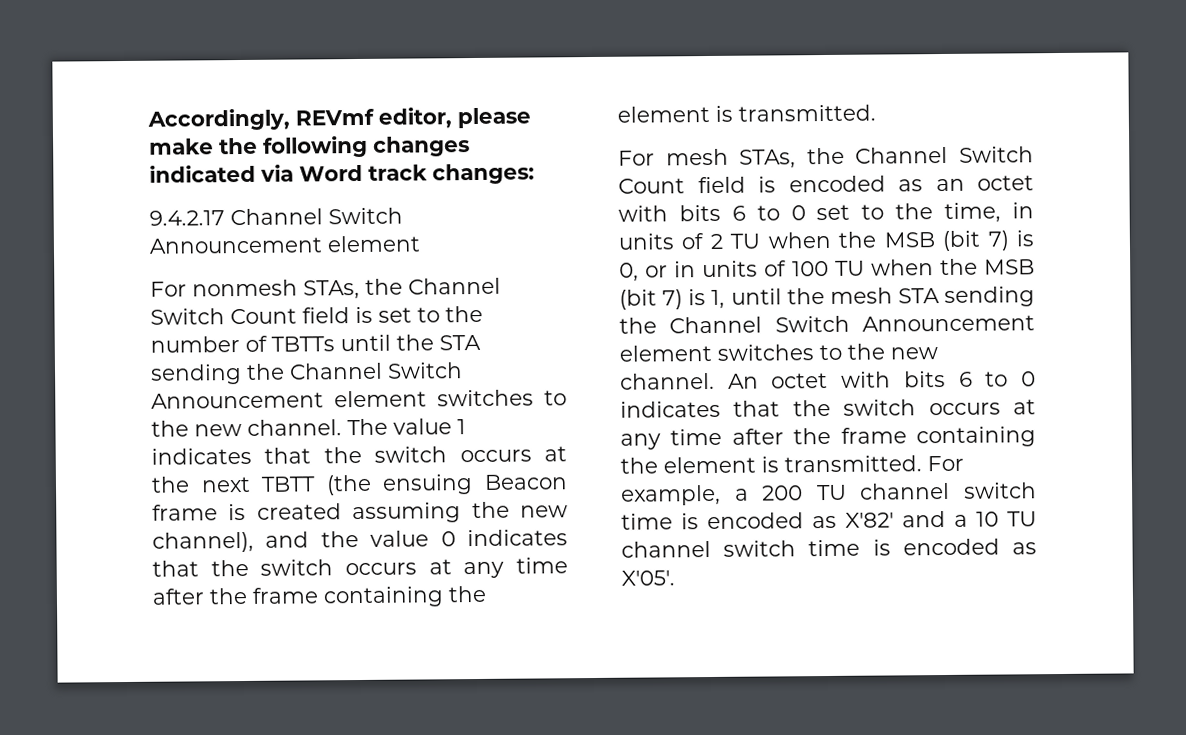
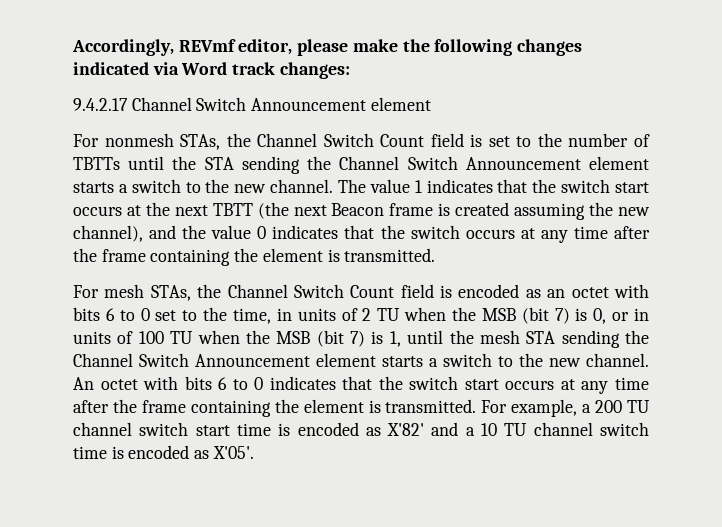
- For nonmesh STAs, the Channel Switch Count field is set to the number of TBTTs until the STA sending the Channel Switch Announcement element switches to the new channel.
+ For nonmesh STAs, the Channel Switch Count field is set to the number of TBTTs until the STA sending the Channel Switch Announcement element starts a switch to the new channel.
- The value 1 indicates that the switch occurs at the next TBTT (the ensuing Beacon frame is created assuming the new channel), and the value 0 indicates that the switch occurs at any time after the frame containing the element is transmitted.
+ The value 1 indicates that the switch start occurs at the next TBTT (the next Beacon frame is created assuming the new channel), and the value 0 indicates that the switch occurs at any time after the frame containing the element is transmitted.
- For mesh STAs, the Channel Switch Count field is encoded as an octet with bits 6 to 0 set to the time, in units of 2 TU when the MSB (bit 7) is 0, or in units of 100 TU when the MSB (bit 7) is 1, until the mesh STA sending the Channel Switch Announcement element switches to the new channel.
+ For mesh STAs, the Channel Switch Count field is encoded as an octet with bits 6 to 0 set to the time, in units of 2 TU when the MSB (bit 7) is 0, or in units of 100 TU when the MSB (bit 7) is 1, until the mesh STA sending the Channel Switch Announcement element starts a switch to the new channel.
- An octet with bits 6 to 0 indicates that the switch occurs at any time after the frame containing the element is transmitted.
+ An octet with bits 6 to 0 indicates that the switch start occurs at any time after the frame containing the element is transmitted.
- For example, a 200 TU channel switch time is encoded as X'82' and a 10 TU channel switch time is encoded as X'05'.
+ For example, a 200 TU channel switch start time is encoded as X'82' and a 10 TU channel switch time is encoded as X'05'.

